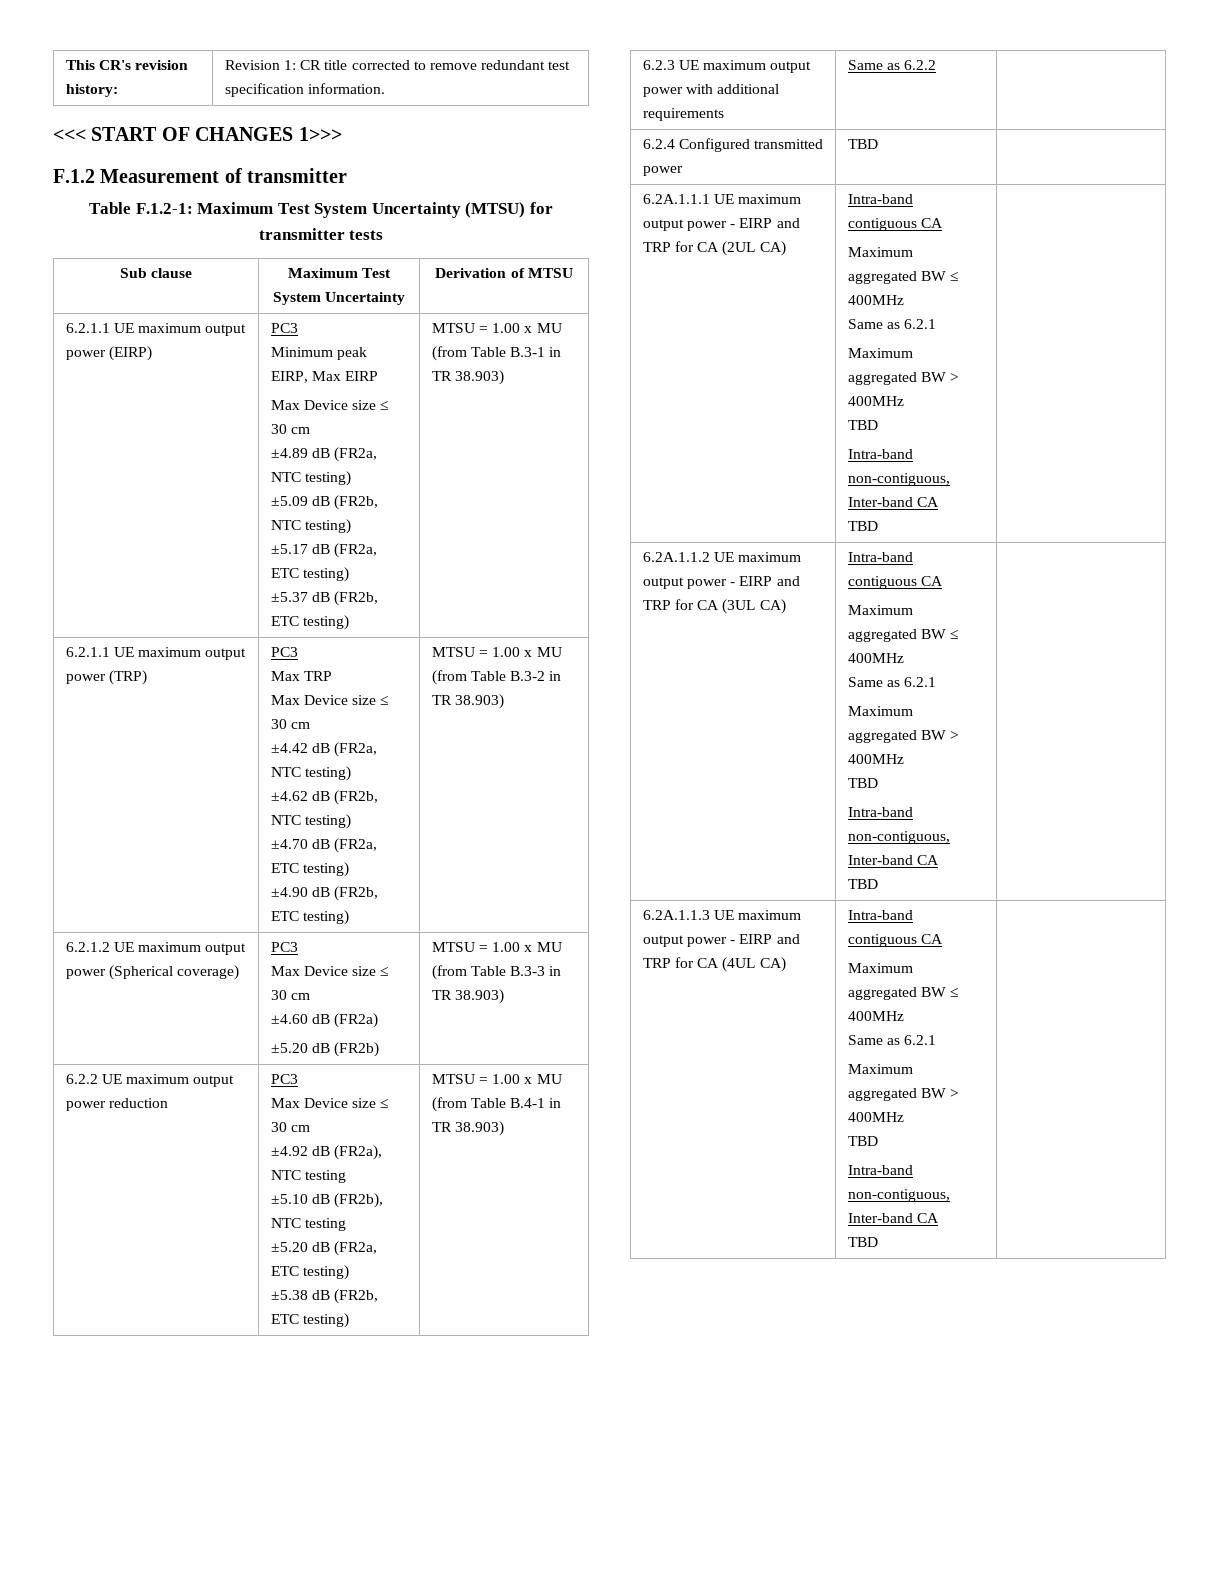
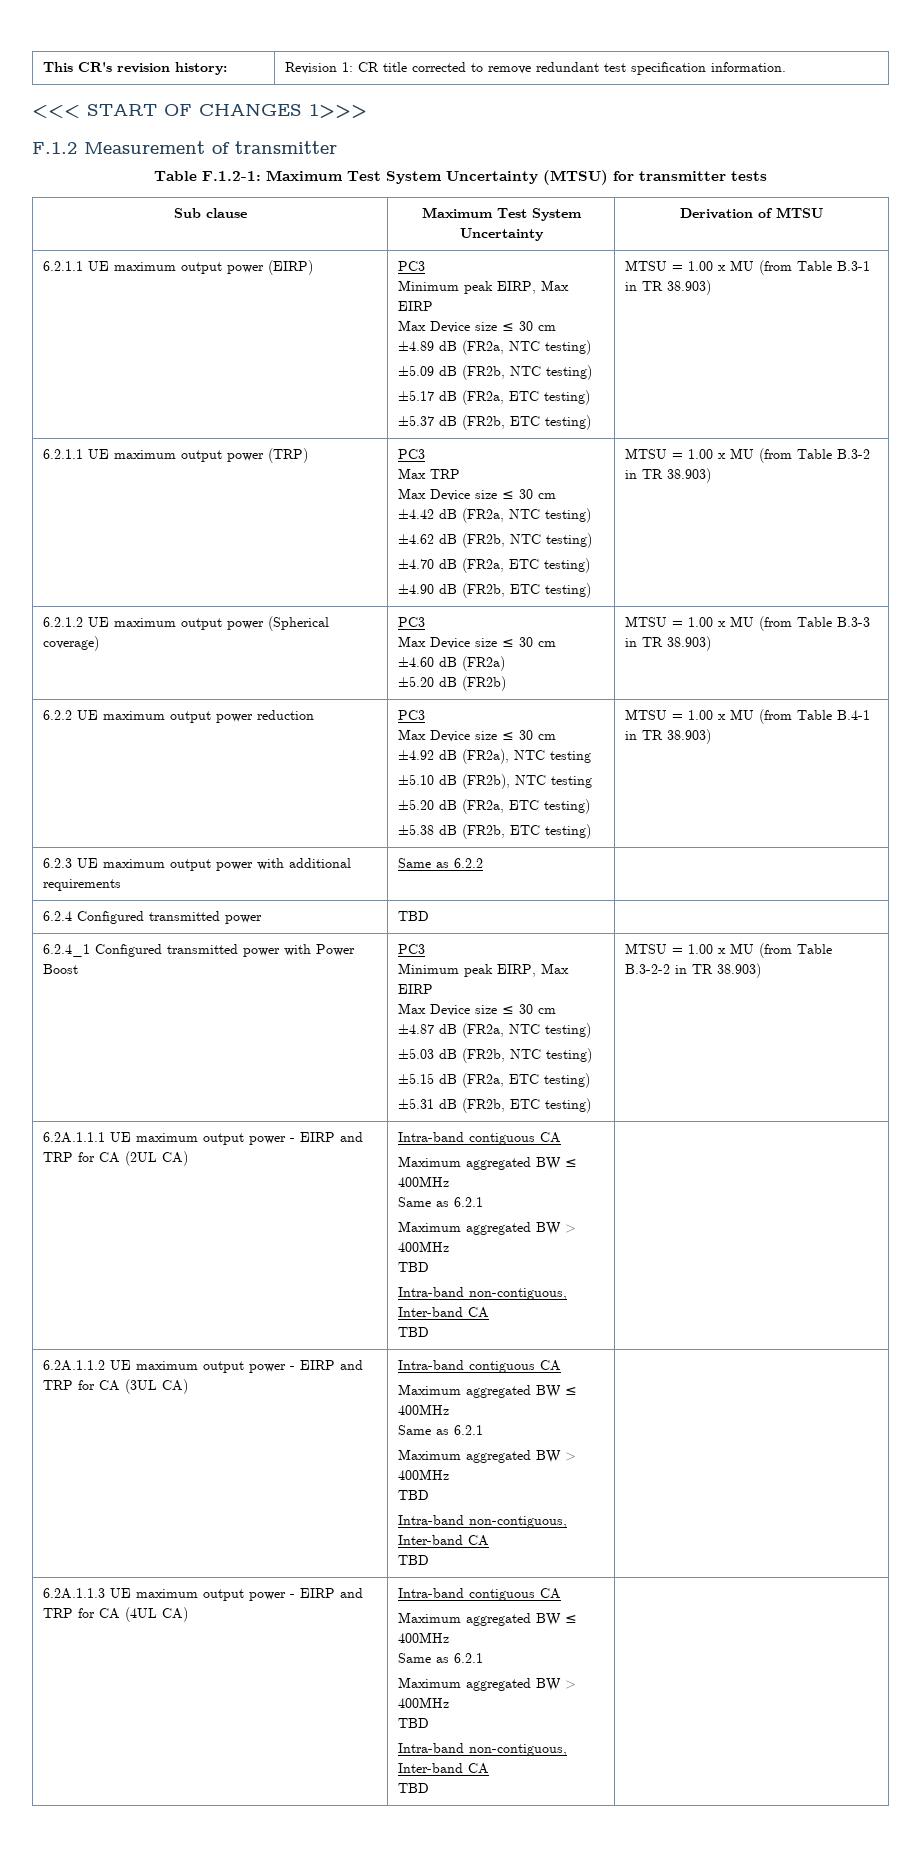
+ 6.2.4_1 Configured transmitted power with Power Boost | PC3
+ Minimum peak EIRP, Max EIRP
+ Max Device size ≤ 30 cm
+ ±4.87 dB (FR2a, NTC testing)
+ ±5.03 dB (FR2b, NTC testing)
+ ±5.15 dB (FR2a, ETC testing)
+ ±5.31 dB (FR2b, ETC testing) | MTSU = 1.00 x MU (from Table B.3-2-2 in TR 38.903)

